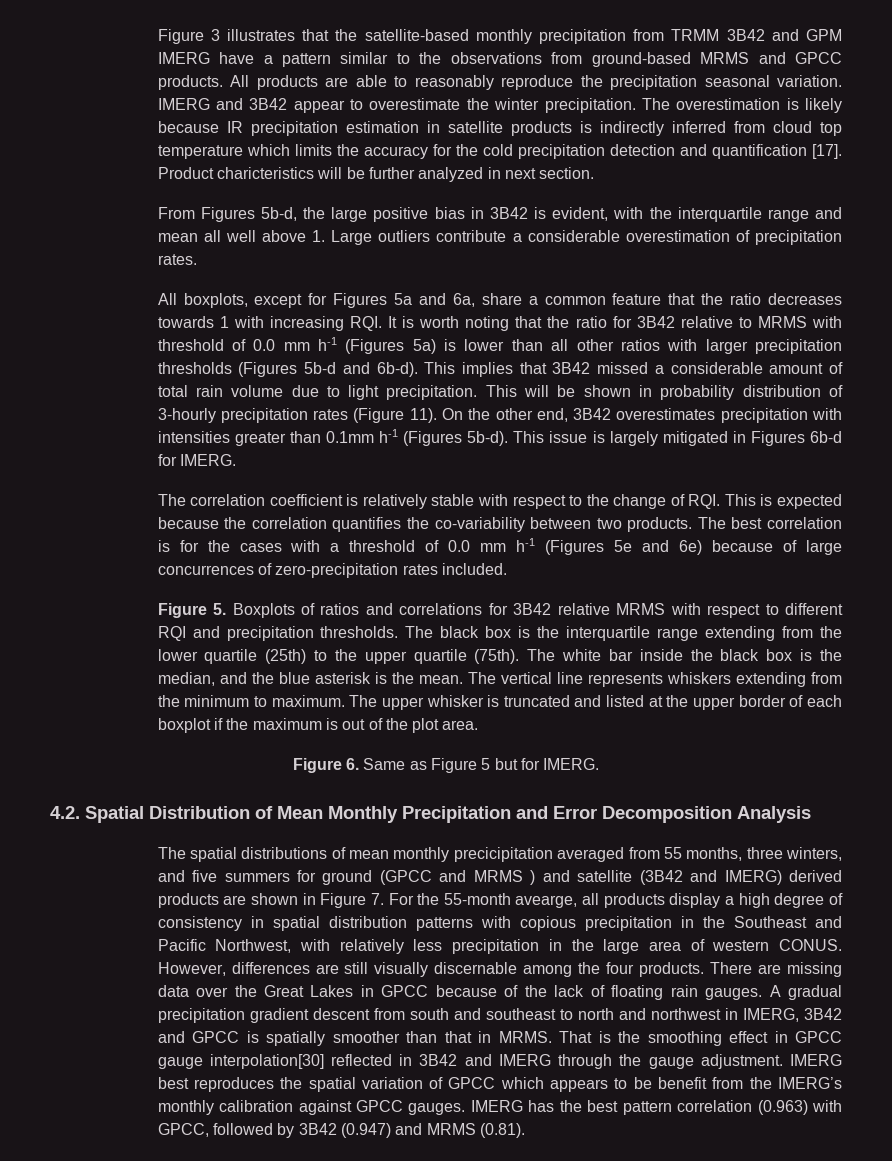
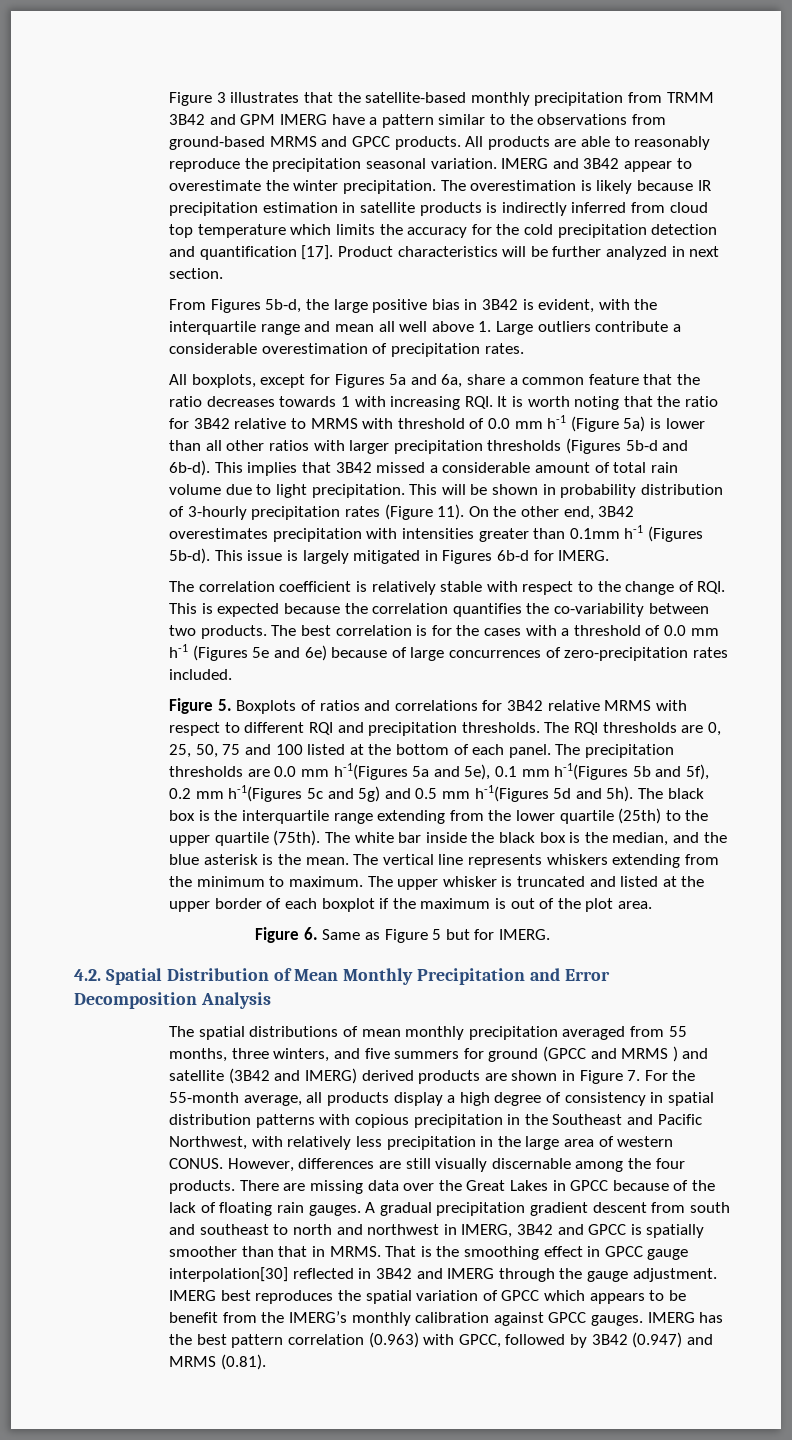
- Product charicteristics will be further analyzed in next section.
+ Product characteristics will be further analyzed in next section.
- All boxplots, except for Figures 5a and 6a, share a common feature that the ratio decreases towards 1 with increasing RQI. It is worth noting that the ratio for 3B42 relative to MRMS with threshold of 0.0 mm h-1 (Figures 5a) is lower than all other ratios with larger precipitation thresholds (Figures 5b-d and 6b-d).
+ All boxplots, except for Figures 5a and 6a, share a common feature that the ratio decreases towards 1 with increasing RQI. It is worth noting that the ratio for 3B42 relative to MRMS with threshold of 0.0 mm h-1 (Figure 5a) is lower than all other ratios with larger precipitation thresholds (Figures 5b-d and 6b-d).
- The black box is the interquartile range extending from the lower quartile (25th) to the upper quartile (75th).
+ The RQI thresholds are 0, 25, 50, 75 and 100 listed at the bottom of each panel. The precipitation thresholds are 0.0 mm h-1(Figures 5a and 5e), 0.1 mm h-1(Figures 5b and 5f), 0.2 mm h-1(Figures 5c and 5g) and 0.5 mm h-1(Figures 5d and 5h). The black box is the interquartile range extending from the lower quartile (25th) to the upper quartile (75th).
- The spatial distributions of mean monthly precicipitation averaged from 55 months, three winters, and five summers for ground (GPCC and MRMS ) and satellite (3B42 and IMERG) derived products are shown in Figure 7. For the 55-month avearge, all products display a high degree of consistency in spatial distribution patterns with copious precipitation in the Southeast and Pacific Northwest, with relatively less precipitation in the large area of western CONUS.
+ The spatial distributions of mean monthly precipitation averaged from 55 months, three winters, and five summers for ground (GPCC and MRMS ) and satellite (3B42 and IMERG) derived products are shown in Figure 7. For the 55-month average, all products display a high degree of consistency in spatial distribution patterns with copious precipitation in the Southeast and Pacific Northwest, with relatively less precipitation in the large area of western CONUS.

